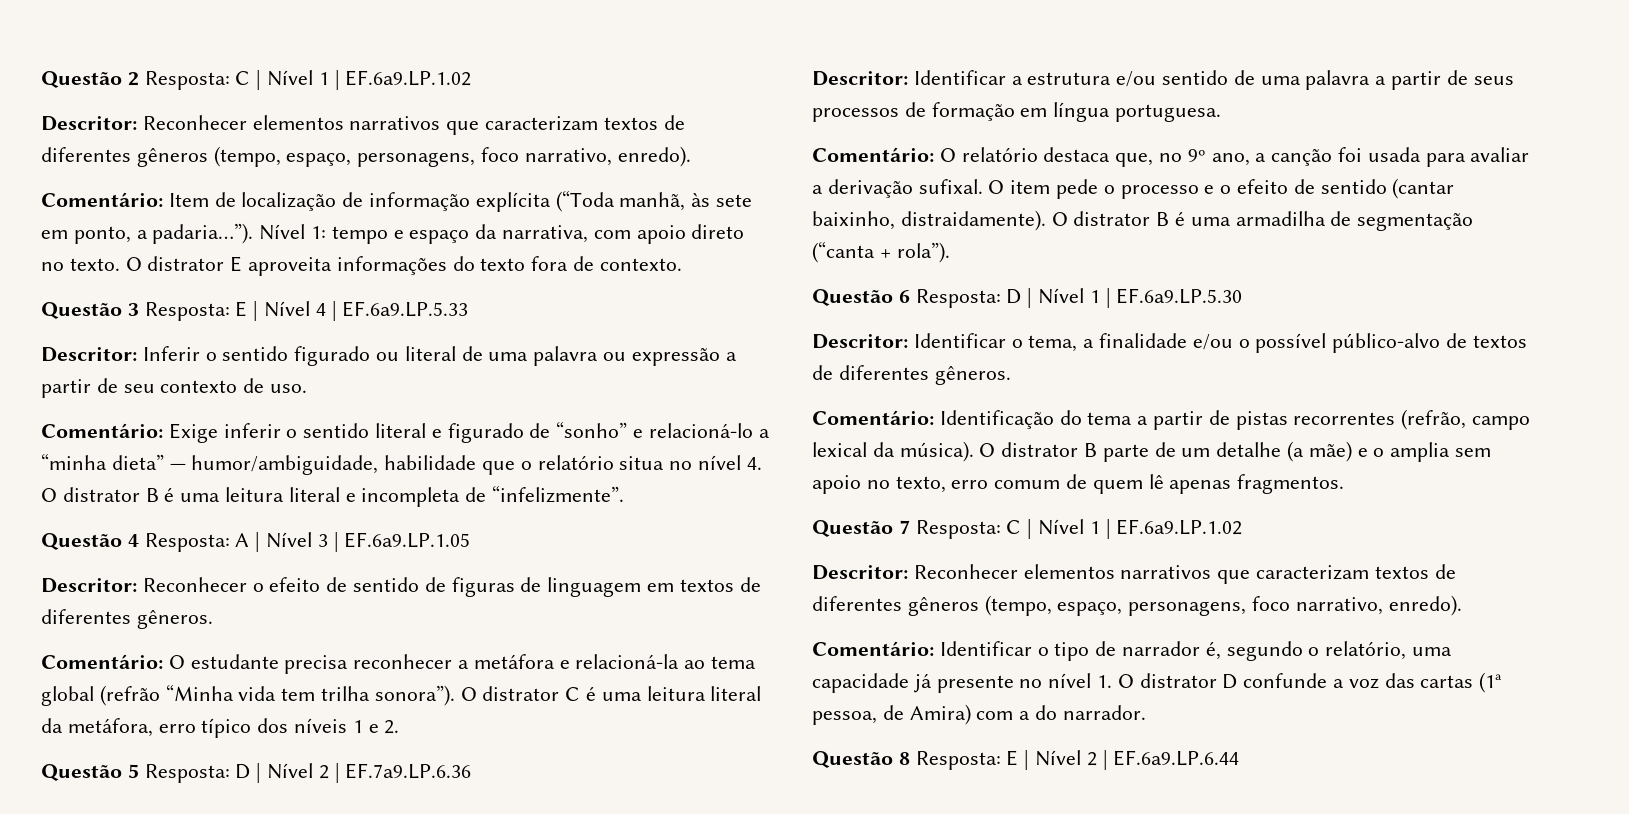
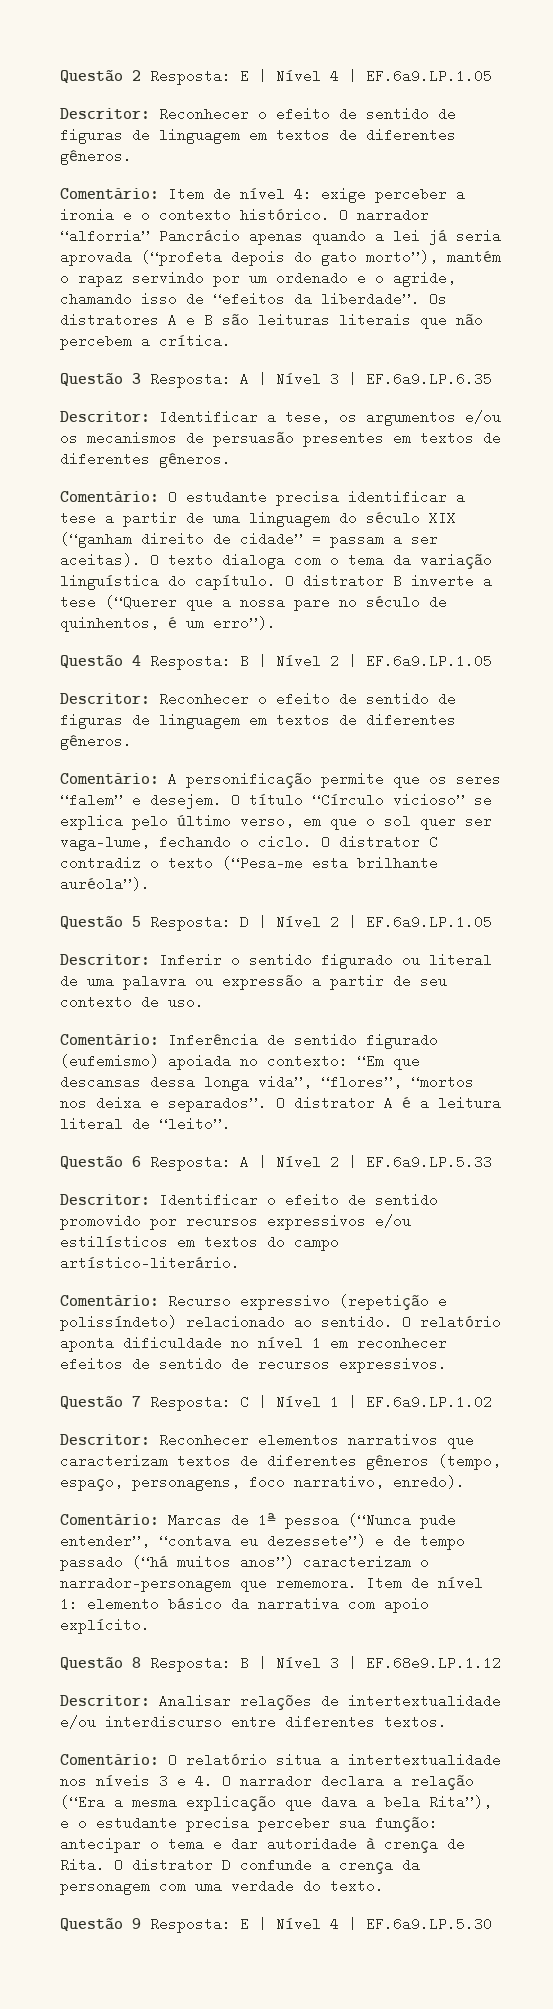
- Questão 2 Resposta: C | Nível 1 | EF.6a9.LP.1.02
- Descritor: Reconhecer elementos narrativos que caracterizam textos de diferentes gêneros (tempo, espaço, personagens, foco narrativo, enredo).
- Comentário: Item de localização de informação explícita (“Toda manhã, às sete em ponto, a padaria…”). Nível 1: tempo e espaço da narrativa, com apoio direto no texto. O distrator E aproveita informações do texto fora de contexto.
- Questão 3 Resposta: E | Nível 4 | EF.6a9.LP.5.33
+ Questão 2 Resposta: E | Nível 4 | EF.6a9.LP.1.05
+ Descritor: Reconhecer o efeito de sentido de figuras de linguagem em textos de diferentes gêneros.
+ Comentário: Item de nível 4: exige perceber a ironia e o contexto histórico. O narrador “alforria” Pancrácio apenas quando a lei já seria aprovada (“profeta depois do gato morto”), mantém o rapaz servindo por um ordenado e o agride, chamando isso de “efeitos da liberdade”. Os distratores A e B são leituras literais que não percebem a crítica.
+ Questão 3 Resposta: A | Nível 3 | EF.6a9.LP.6.35
+ Descritor: Identificar a tese, os argumentos e/ou os mecanismos de persuasão presentes em textos de diferentes gêneros.
+ Comentário: O estudante precisa identificar a tese a partir de uma linguagem do século XIX (“ganham direito de cidade” = passam a ser aceitas). O texto dialoga com o tema da variação linguística do capítulo. O distrator B inverte a tese (“Querer que a nossa pare no século de quinhentos, é um erro”).
+ Questão 4 Resposta: B | Nível 2 | EF.6a9.LP.1.05
+ Descritor: Reconhecer o efeito de sentido de figuras de linguagem em textos de diferentes gêneros.
+ Comentário: A personificação permite que os seres “falem” e desejem. O título “Círculo vicioso” se explica pelo último verso, em que o sol quer ser vaga-lume, fechando o ciclo. O distrator C contradiz o texto (“Pesa-me esta brilhante auréola”).
+ Questão 5 Resposta: D | Nível 2 | EF.6a9.LP.1.05
- Comentário: Exige inferir o sentido literal e figurado de “sonho” e relacioná-lo a “minha dieta” — humor/ambiguidade, habilidade que o relatório situa no nível 4. O distrator B é uma leitura literal e incompleta de “infelizmente”.
- Questão 4 Resposta: A | Nível 3 | EF.6a9.LP.1.05
- Descritor: Reconhecer o efeito de sentido de figuras de linguagem em textos de diferentes gêneros.
- Comentário: O estudante precisa reconhecer a metáfora e relacioná-la ao tema global (refrão “Minha vida tem trilha sonora”). O distrator C é uma leitura literal da metáfora, erro típico dos níveis 1 e 2.
- Questão 5 Resposta: D | Nível 2 | EF.7a9.LP.6.36
- Descritor: Identificar a estrutura e/ou sentido de uma palavra a partir de seus processos de formação em língua portuguesa.
- Comentário: O relatório destaca que, no 9º ano, a canção foi usada para avaliar a derivação sufixal. O item pede o processo e o efeito de sentido (cantar baixinho, distraidamente). O distrator B é uma armadilha de segmentação (“canta + rola”).
- Questão 6 Resposta: D | Nível 1 | EF.6a9.LP.5.30
- Descritor: Identificar o tema, a finalidade e/ou o possível público-alvo de textos de diferentes gêneros.
- Comentário: Identificação do tema a partir de pistas recorrentes (refrão, campo lexical da música). O distrator B parte de um detalhe (a mãe) e o amplia sem apoio no texto, erro comum de quem lê apenas fragmentos.
+ Comentário: Inferência de sentido figurado (eufemismo) apoiada no contexto: “Em que descansas dessa longa vida”, “flores”, “mortos nos deixa e separados”. O distrator A é a leitura literal de “leito”.
+ Questão 6 Resposta: A | Nível 2 | EF.6a9.LP.5.33
+ Descritor: Identificar o efeito de sentido promovido por recursos expressivos e/ou estilísticos em textos do campo artístico-literário.
+ Comentário: Recurso expressivo (repetição e polissíndeto) relacionado ao sentido. O relatório aponta dificuldade no nível 1 em reconhecer efeitos de sentido de recursos expressivos.
- Comentário: Identificar o tipo de narrador é, segundo o relatório, uma capacidade já presente no nível 1. O distrator D confunde a voz das cartas (1ª pessoa, de Amira) com a do narrador.
- Questão 8 Resposta: E | Nível 2 | EF.6a9.LP.6.44
+ Comentário: Marcas de 1ª pessoa (“Nunca pude entender”, “contava eu dezessete”) e de tempo passado (“há muitos anos”) caracterizam o narrador-personagem que rememora. Item de nível 1: elemento básico da narrativa com apoio explícito.
+ Questão 8 Resposta: B | Nível 3 | EF.68e9.LP.1.12
+ Descritor: Analisar relações de intertextualidade e/ou interdiscurso entre diferentes textos.
+ Comentário: O relatório situa a intertextualidade nos níveis 3 e 4. O narrador declara a relação (“Era a mesma explicação que dava a bela Rita”), e o estudante precisa perceber sua função: antecipar o tema e dar autoridade à crença de Rita. O distrator D confunde a crença da personagem com uma verdade do texto.
+ Questão 9 Resposta: E | Nível 4 | EF.6a9.LP.5.30

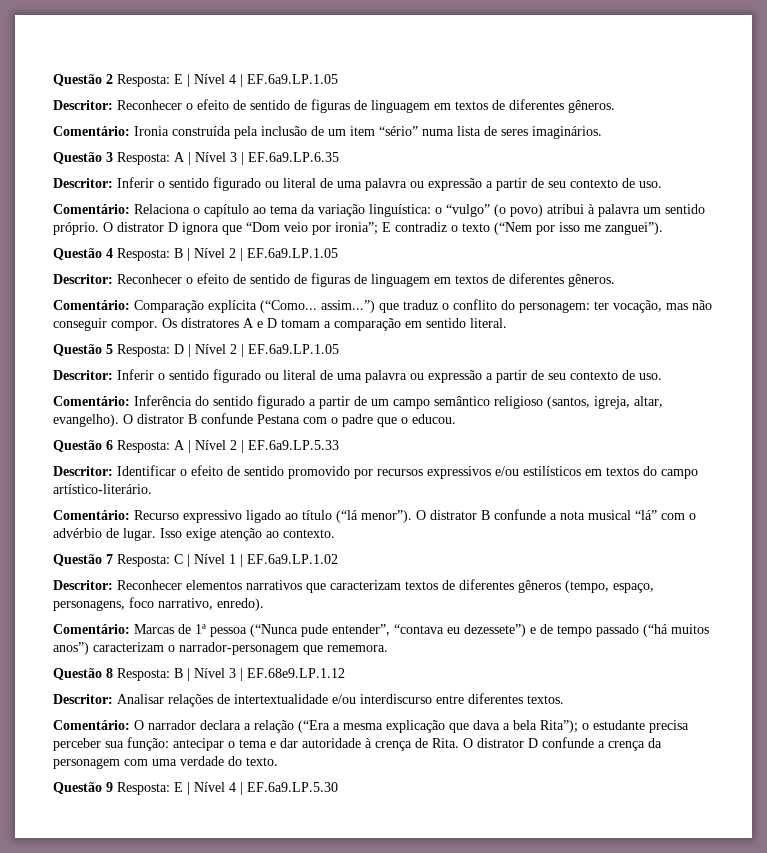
- Comentário: Item de nível 4: exige perceber a ironia e o contexto histórico. O narrador “alforria” Pancrácio apenas quando a lei já seria aprovada (“profeta depois do gato morto”), mantém o rapaz servindo por um ordenado e o agride, chamando isso de “efeitos da liberdade”. Os distratores A e B são leituras literais que não percebem a crítica.
+ Comentário: Ironia construída pela inclusão de um item “sério” numa lista de seres imaginários.
  Questão 3 Resposta: A | Nível 3 | EF.6a9.LP.6.35
- Descritor: Identificar a tese, os argumentos e/ou os mecanismos de persuasão presentes em textos de diferentes gêneros.
- Comentário: O estudante precisa identificar a tese a partir de uma linguagem do século XIX (“ganham direito de cidade” = passam a ser aceitas). O texto dialoga com o tema da variação linguística do capítulo. O distrator B inverte a tese (“Querer que a nossa pare no século de quinhentos, é um erro”).
+ Descritor: Inferir o sentido figurado ou literal de uma palavra ou expressão a partir de seu contexto de uso.
+ Comentário: Relaciona o capítulo ao tema da variação linguística: o “vulgo” (o povo) atribui à palavra um sentido próprio. O distrator D ignora que “Dom veio por ironia”; E contradiz o texto (“Nem por isso me zanguei”).
- Comentário: A personificação permite que os seres “falem” e desejem. O título “Círculo vicioso” se explica pelo último verso, em que o sol quer ser vaga-lume, fechando o ciclo. O distrator C contradiz o texto (“Pesa-me esta brilhante auréola”).
+ Comentário: Comparação explícita (“Como... assim...”) que traduz o conflito do personagem: ter vocação, mas não conseguir compor. Os distratores A e D tomam a comparação em sentido literal.
- Comentário: Inferência de sentido figurado (eufemismo) apoiada no contexto: “Em que descansas dessa longa vida”, “flores”, “mortos nos deixa e separados”. O distrator A é a leitura literal de “leito”.
+ Comentário: Inferência do sentido figurado a partir de um campo semântico religioso (santos, igreja, altar, evangelho). O distrator B confunde Pestana com o padre que o educou.
- Comentário: Recurso expressivo (repetição e polissíndeto) relacionado ao sentido. O relatório aponta dificuldade no nível 1 em reconhecer efeitos de sentido de recursos expressivos.
+ Comentário: Recurso expressivo ligado ao título (“lá menor”). O distrator B confunde a nota musical “lá” com o advérbio de lugar. Isso exige atenção ao contexto.
- Item de nível 1: elemento básico da narrativa com apoio explícito.
- Comentário: O relatório situa a intertextualidade nos níveis 3 e 4. O narrador declara a relação (“Era a mesma explicação que dava a bela Rita”), e o estudante precisa perceber sua função: antecipar o tema e dar autoridade à crença de Rita.
+ Comentário: O narrador declara a relação (“Era a mesma explicação que dava a bela Rita”); o estudante precisa perceber sua função: antecipar o tema e dar autoridade à crença de Rita.

